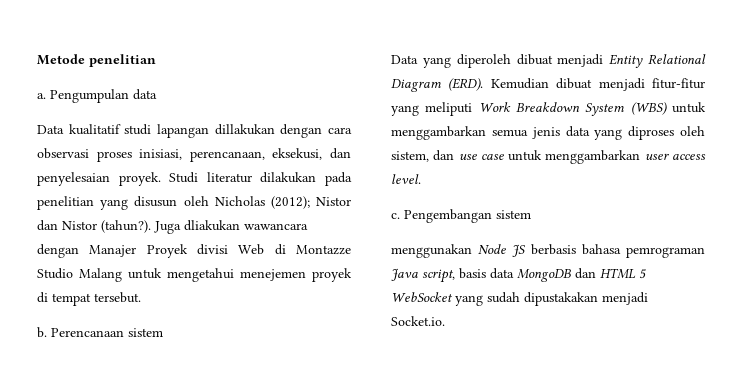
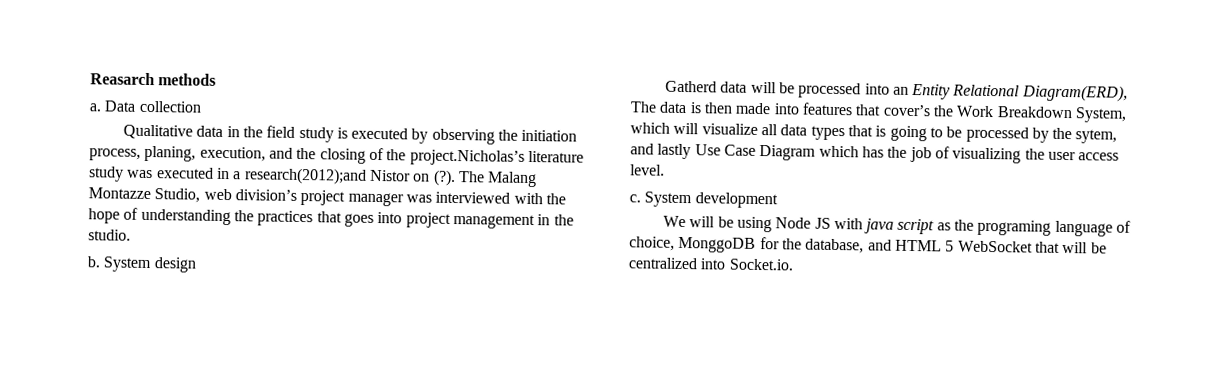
- Metode penelitian
+ Reasarch methods
- Pengumpulan data
- Data kualitatif studi lapangan dillakukan dengan cara observasi proses inisiasi, perencanaan, eksekusi, dan penyelesaian proyek. Studi literatur dilakukan pada penelitian yang disusun oleh Nicholas (2012); Nistor dan Nistor (tahun?). Juga dliakukan wawancara dengan Manajer Proyek divisi Web di Montazze Studio Malang untuk mengetahui menejemen proyek di tempat tersebut.
- b. Perencanaan sistem
- Data yang diperoleh dibuat menjadi Entity Relational Diagram (ERD). Kemudian dibuat menjadi fitur-fitur yang meliputi Work Breakdown System (WBS) untuk menggambarkan semua jenis data yang diproses oleh sistem, dan use case untuk menggambarkan user access level.
- c. Pengembangan sistem
- menggunakan Node JS berbasis bahasa pemrograman Java script, basis data MongoDB dan HTML 5 WebSocket yang sudah dipustakakan menjadi Socket.io.
+ Data collection
+ Qualitative data in the field study is executed by observing the initiation process, planing, execution, and the closing of the project.Nicholas’s literature study was executed in a research(2012);and Nistor on (?). The Malang Montazze Studio, web division’s project manager was interviewed with the hope of understanding the practices that goes into project management in the studio.
+ b. System design
+ Gatherd data will be processed into an Entity Relational Diagram(ERD), The data is then made into features that cover’s the Work Breakdown System, which will visualize all data types that is going to be processed by the sytem, and lastly Use Case Diagram which has the job of visualizing the user access level.
+ c. System development
+ We will be using Node JS with java script as the programing language of choice, MonggoDB for the database, and HTML 5 WebSocket that will be centralized into Socket.io.

